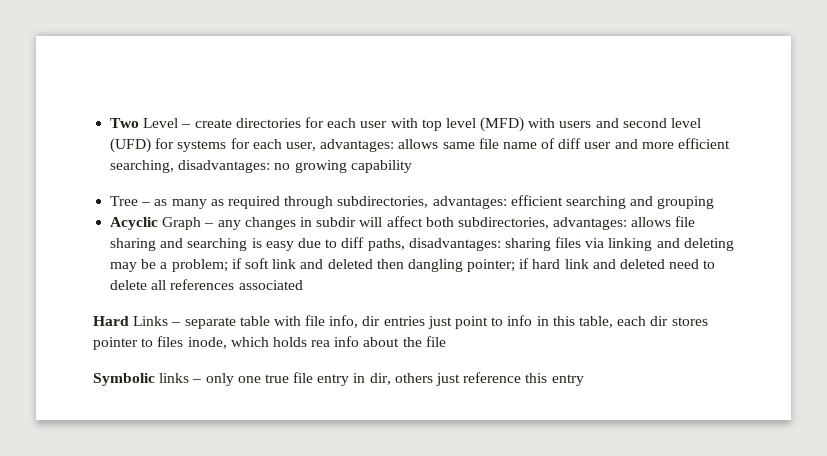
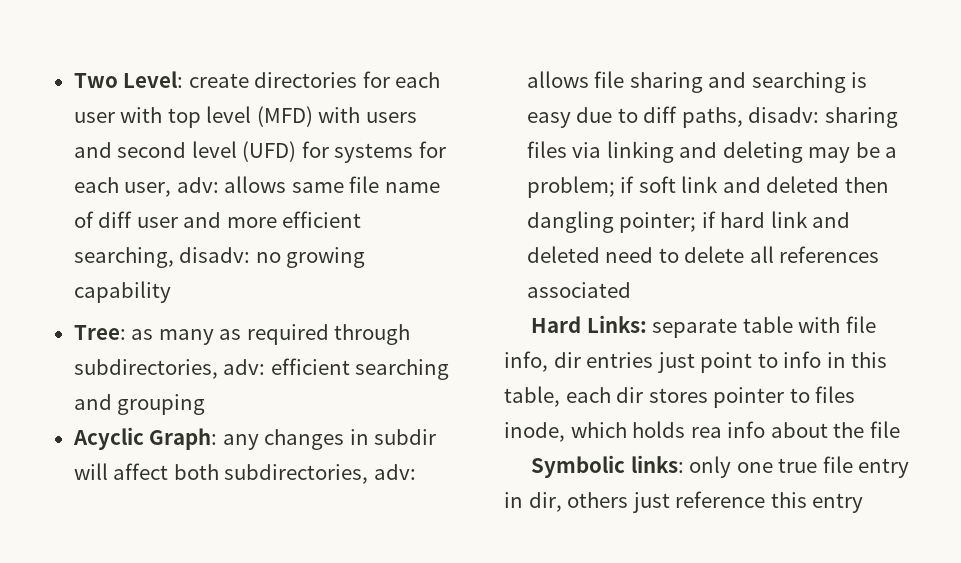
- Two Level – create directories for each user with top level (MFD) with users and second level (UFD) for systems for each user, advantages: allows same file name of diff user and more efficient searching, disadvantages: no growing capability
+ Two Level: create directories for each user with top level (MFD) with users and second level (UFD) for systems for each user, adv: allows same file name of diff user and more efficient searching, disadv: no growing capability
- Tree – as many as required through subdirectories, advantages: efficient searching and grouping
+ Tree: as many as required through subdirectories, adv: efficient searching and grouping
- Acyclic Graph – any changes in subdir will affect both subdirectories, advantages: allows file sharing and searching is easy due to diff paths, disadvantages: sharing files via linking and deleting may be a problem; if soft link and deleted then dangling pointer; if hard link and deleted need to delete all references associated
+ Acyclic Graph: any changes in subdir will affect both subdirectories, adv: allows file sharing and searching is easy due to diff paths, disadv: sharing files via linking and deleting may be a problem; if soft link and deleted then dangling pointer; if hard link and deleted need to delete all references associated
- Hard Links – separate table with file info, dir entries just point to info in this table, each dir stores pointer to files inode, which holds rea info about the file
+ Hard Links: separate table with file info, dir entries just point to info in this table, each dir stores pointer to files inode, which holds rea info about the file
- Symbolic links – only one true file entry in dir, others just reference this entry
+ Symbolic links: only one true file entry in dir, others just reference this entry

